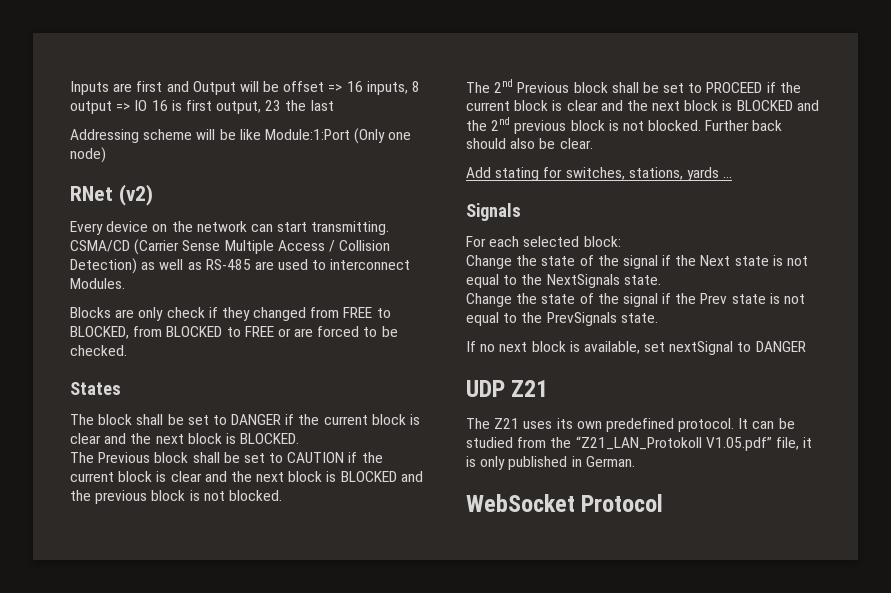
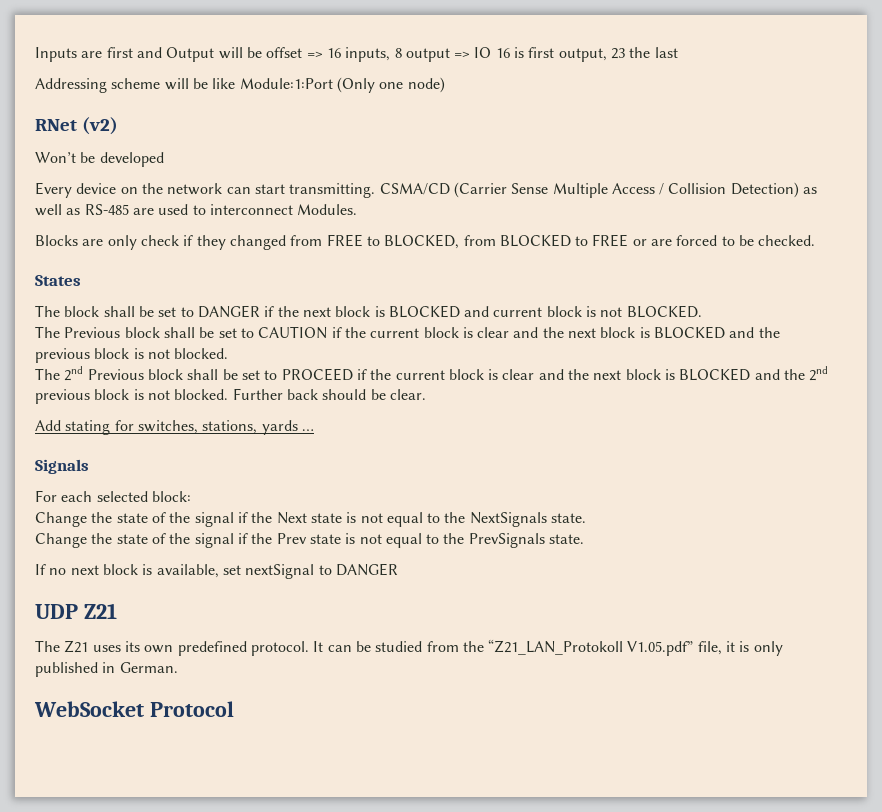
+ Won’t be developed
- The block shall be set to DANGER if the current block is clear and the next block is BLOCKED.
+ The block shall be set to DANGER if the next block is BLOCKED and current block is not BLOCKED.
- Further back should also be clear.
+ Further back should be clear.

